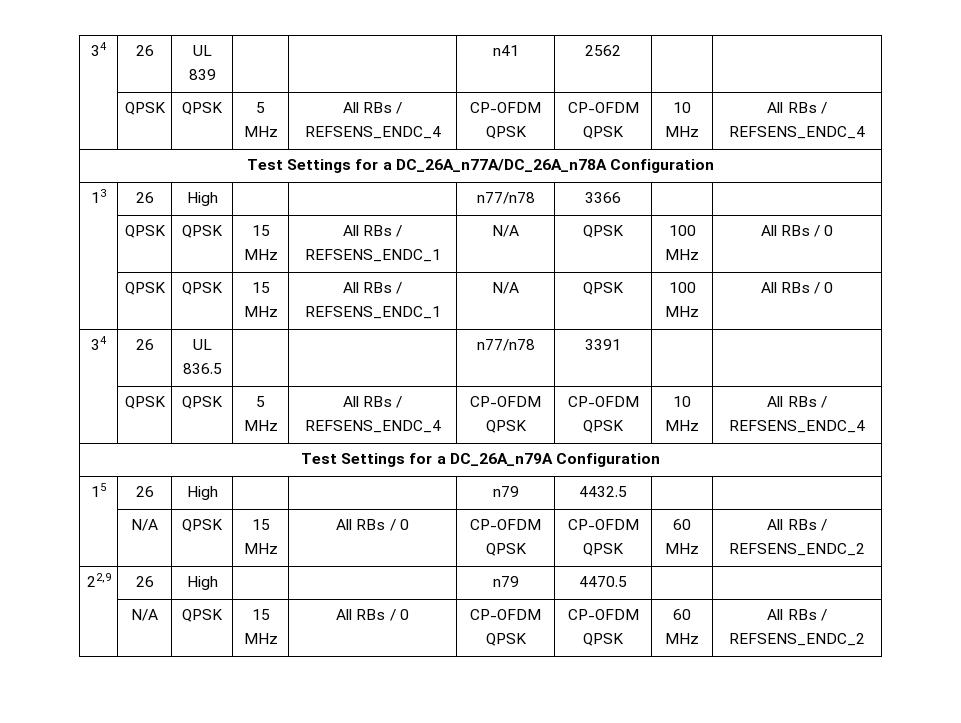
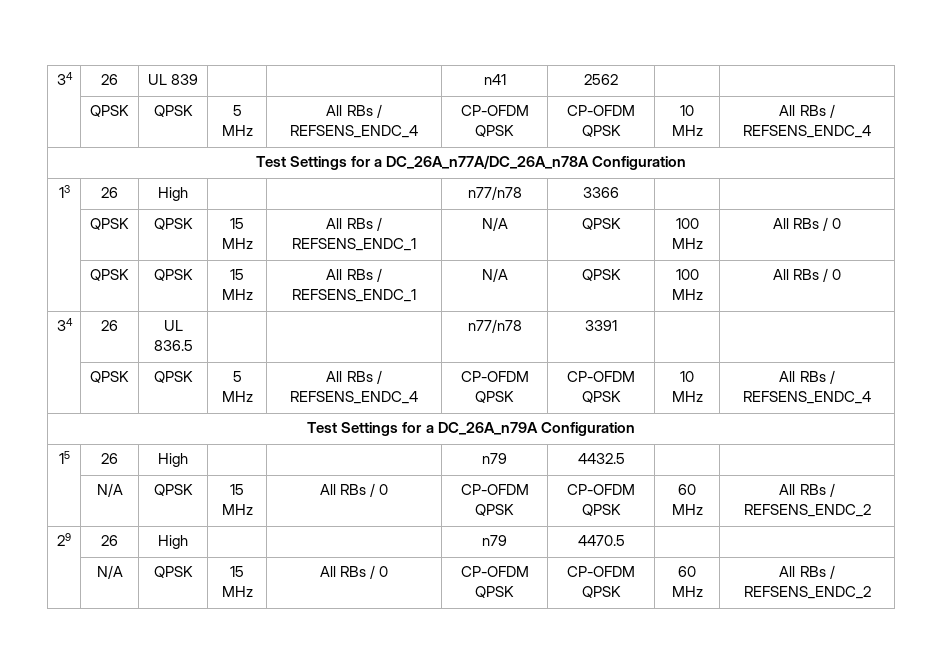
- 22,9 | 26 | High | | | n79 | 4470.5 | |
+ 29 | 26 | High | | | n79 | 4470.5 | |

